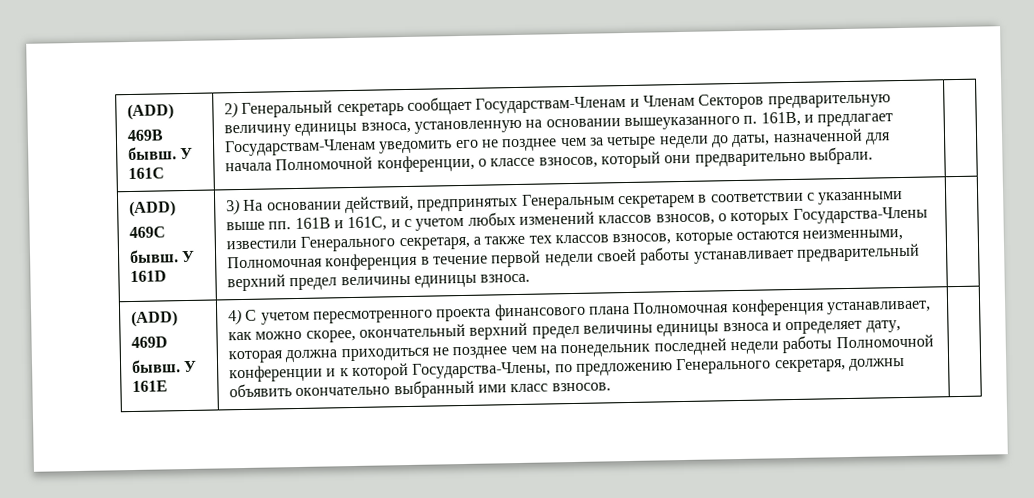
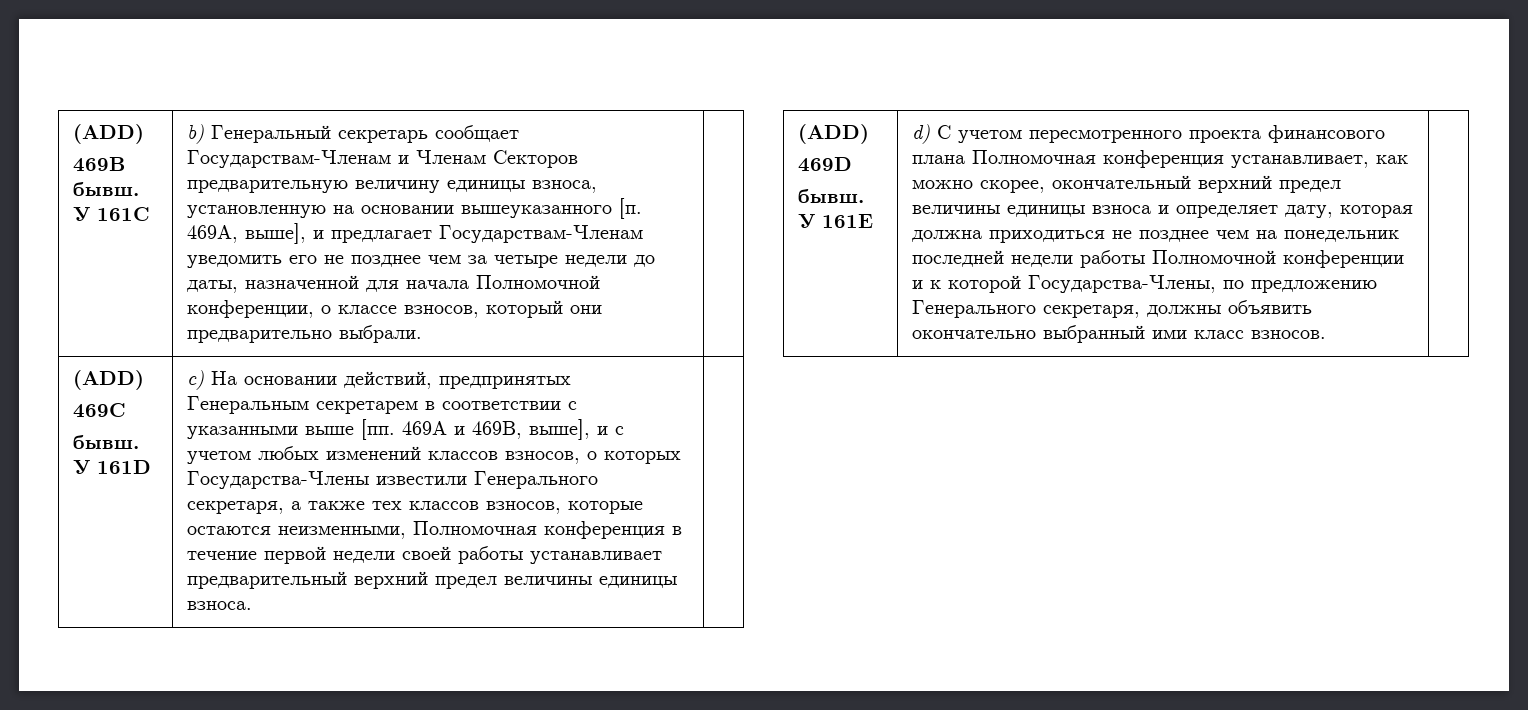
- 2) Генеральный секретарь сообщает Государствам-Членам и Членам Секторов предварительную величину единицы взноса, установленную на основании вышеуказанного п. 161В, и предлагает Государствам-Членам уведомить его не позднее чем за четыре недели до даты, назначенной для начала Полномочной конференции, о классе взносов, который они предварительно выбрали.
+ b) Генеральный секретарь сообщает Государствам-Членам и Членам Секторов предварительную величину единицы взноса, установленную на основании вышеуказанного [п. 469А, выше], и предлагает Государствам-Членам уведомить его не позднее чем за четыре недели до даты, назначенной для начала Полномочной конференции, о классе взносов, который они предварительно выбрали.
- 3) На основании действий, предпринятых Генеральным секретарем в соответствии с указанными выше пп. 161B и 161С, и с учетом любых изменений классов взносов, о которых Государства-Члены известили Генерального секретаря, а также тех классов взносов, которые остаются неизменными, Полномочная конференция в течение первой недели своей работы устанавливает предварительный верхний предел величины единицы взноса.
+ c) На основании действий, предпринятых Генеральным секретарем в соответствии с указанными выше [пп. 469А и 469В, выше], и с учетом любых изменений классов взносов, о которых Государства-Члены известили Генерального секретаря, а также тех классов взносов, которые остаются неизменными, Полномочная конференция в течение первой недели своей работы устанавливает предварительный верхний предел величины единицы взноса.
- 4) C учетом пересмотренного проекта финансового плана Полномочная конференция устанавливает, как можно скорее, окончательный верхний предел величины единицы взноса и определяет дату, которая должна приходиться не позднее чем на понедельник последней недели работы Полномочной конференции и к которой Государства-Члены, по предложению Генерального секретаря, должны объявить окончательно выбранный ими класс взносов.
+ d) C учетом пересмотренного проекта финансового плана Полномочная конференция устанавливает, как можно скорее, окончательный верхний предел величины единицы взноса и определяет дату, которая должна приходиться не позднее чем на понедельник последней недели работы Полномочной конференции и к которой Государства-Члены, по предложению Генерального секретаря, должны объявить окончательно выбранный ими класс взносов.

